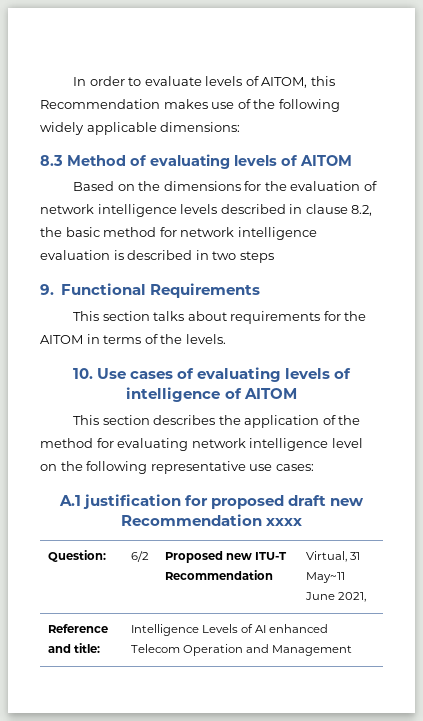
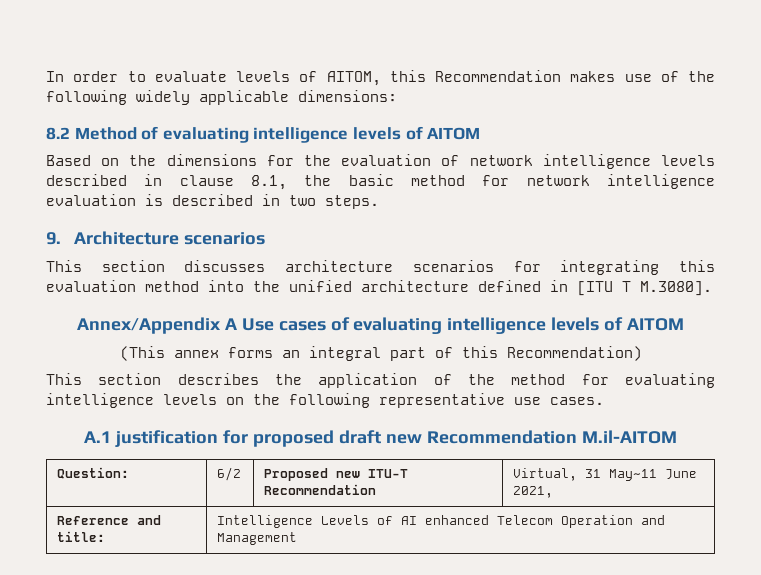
- 8.3 Method of evaluating levels of AITOM
+ 8.2 Method of evaluating intelligence levels of AITOM
- Based on the dimensions for the evaluation of network intelligence levels described in clause 8.2, the basic method for network intelligence evaluation is described in two steps
+ Based on the dimensions for the evaluation of network intelligence levels described in clause 8.1, the basic method for network intelligence evaluation is described in two steps.
- 9. Functional Requirements
- This section talks about requirements for the AITOM in terms of the levels.
- 10. Use cases of evaluating levels of intelligence of AITOM
+ 9. Architecture scenarios
+ This section discusses architecture scenarios for integrating this evaluation method into the unified architecture defined in [ITU T M.3080].
+ Annex/Appendix A Use cases of evaluating intelligence levels of AITOM
+ (This annex forms an integral part of this Recommendation)
- This section describes the application of the method for evaluating network intelligence level on the following representative use cases:
+ This section describes the application of the method for evaluating intelligence levels on the following representative use cases.
- A.1 justification for proposed draft new Recommendation xxxx
+ A.1 justification for proposed draft new Recommendation M.il-AITOM

